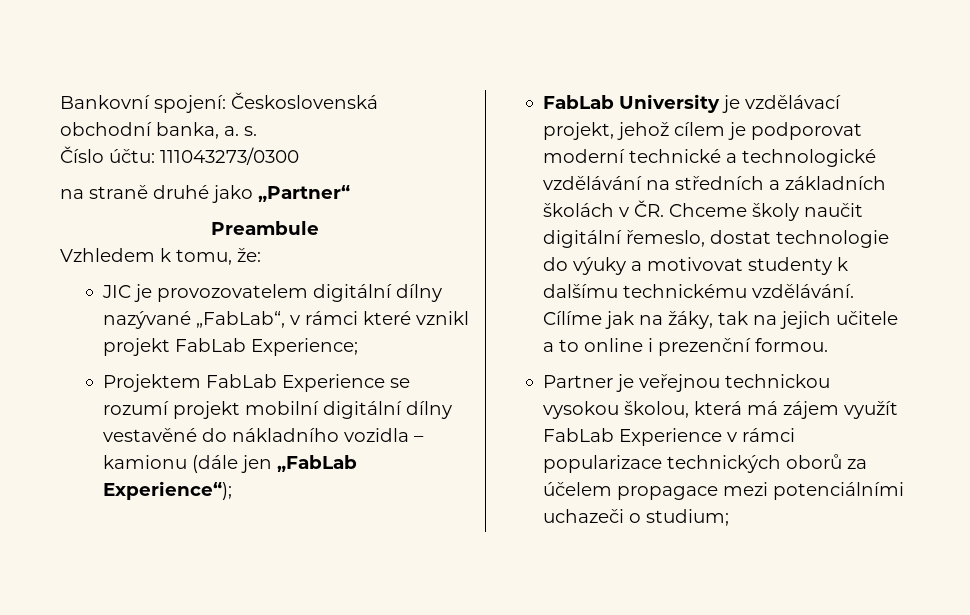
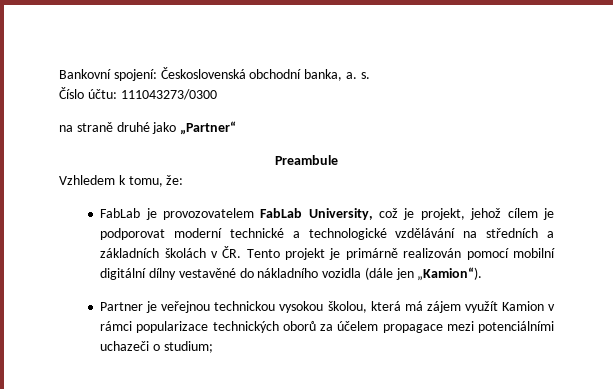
- JIC je provozovatelem digitální dílny nazývané „FabLab“, v rámci které vznikl projekt FabLab Experience;
- Projektem FabLab Experience se rozumí projekt mobilní digitální dílny vestavěné do nákladního vozidla – kamionu (dále jen „FabLab Experience“);
- FabLab University je vzdělávací projekt, jehož cílem je podporovat moderní technické a technologické vzdělávání na středních a základních školách v ČR. Chceme školy naučit digitální řemeslo, dostat technologie do výuky a motivovat studenty k dalšímu technickému vzdělávání. Cílíme jak na žáky, tak na jejich učitele a to online i prezenční formou.
+ FabLab je provozovatelem FabLab University, což je projekt, jehož cílem je podporovat moderní technické a technologické vzdělávání na středních a základních školách v ČR. Tento projekt je primárně realizován pomocí mobilní digitální dílny vestavěné do nákladního vozidla (dále jen „Kamion“).
- Partner je veřejnou technickou vysokou školou, která má zájem využít FabLab Experience v rámci popularizace technických oborů za účelem propagace mezi potenciálními uchazeči o studium;
+ Partner je veřejnou technickou vysokou školou, která má zájem využít Kamion v rámci popularizace technických oborů za účelem propagace mezi potenciálními uchazeči o studium;

